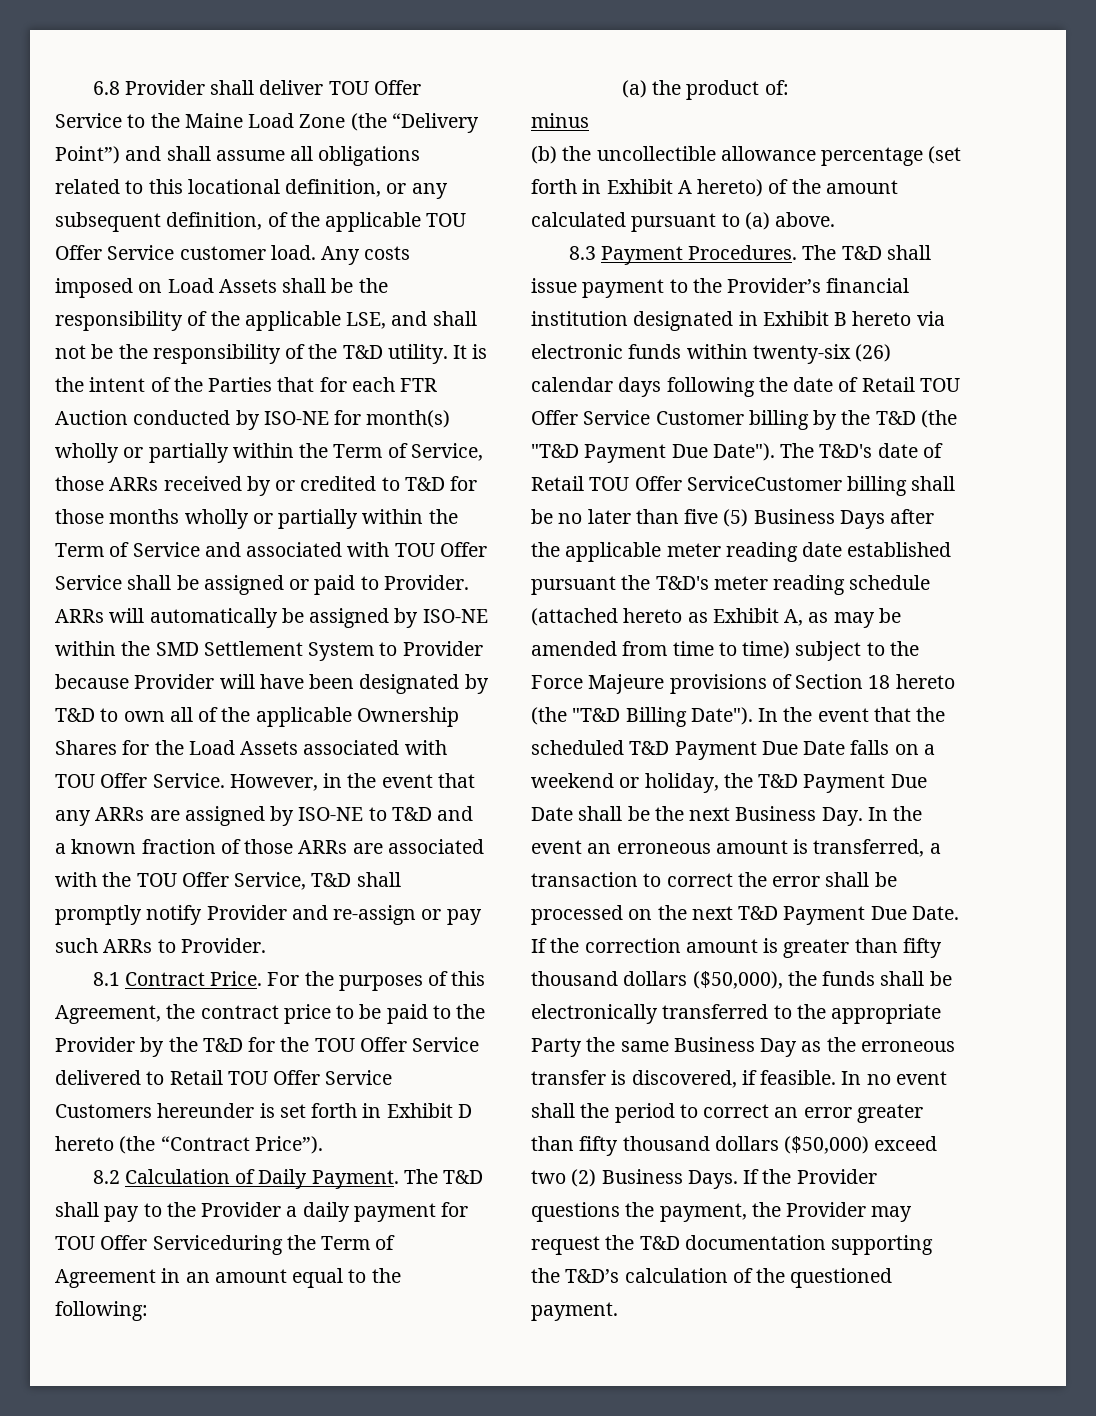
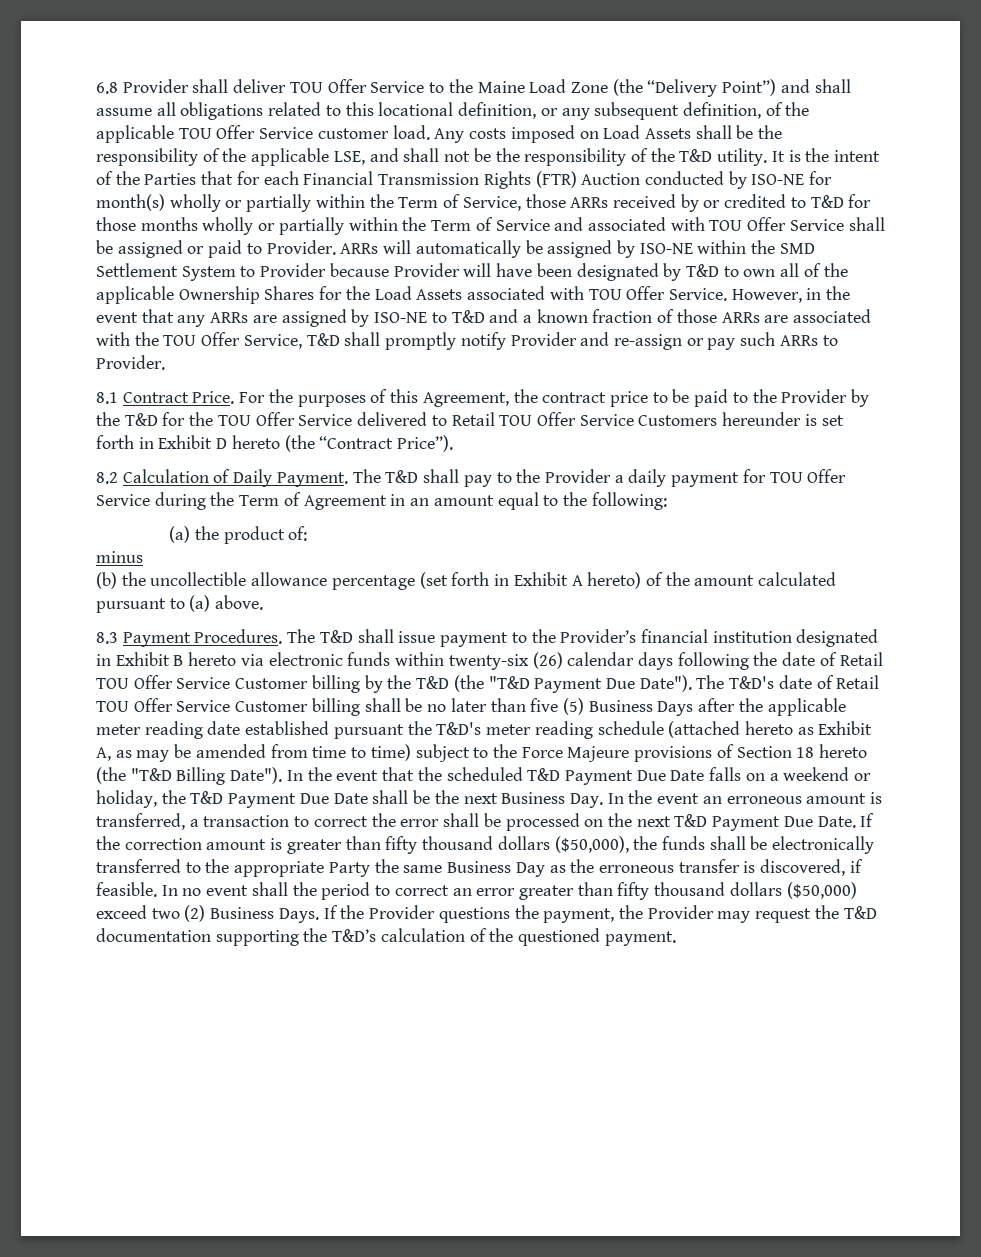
- It is the intent of the Parties that for each FTR Auction conducted by ISO-NE for month(s) wholly or partially within the Term of Service, those ARRs received by or credited to T&D for those months wholly or partially within the Term of Service and associated with TOU Offer Service shall be assigned or paid to Provider.
+ It is the intent of the Parties that for each Financial Transmission Rights (FTR) Auction conducted by ISO-NE for month(s) wholly or partially within the Term of Service, those ARRs received by or credited to T&D for those months wholly or partially within the Term of Service and associated with TOU Offer Service shall be assigned or paid to Provider.
- The T&D shall pay to the Provider a daily payment for TOU Offer Serviceduring the Term of Agreement in an amount equal to the following:
+ The T&D shall pay to the Provider a daily payment for TOU Offer Service during the Term of Agreement in an amount equal to the following:
- The T&D's date of Retail TOU Offer ServiceCustomer billing shall be no later than five (5) Business Days after the applicable meter reading date established pursuant the T&D's meter reading schedule (attached hereto as Exhibit A, as may be amended from time to time) subject to the Force Majeure provisions of Section 18 hereto (the "T&D Billing Date").
+ The T&D's date of Retail TOU Offer Service Customer billing shall be no later than five (5) Business Days after the applicable meter reading date established pursuant the T&D's meter reading schedule (attached hereto as Exhibit A, as may be amended from time to time) subject to the Force Majeure provisions of Section 18 hereto (the "T&D Billing Date").

